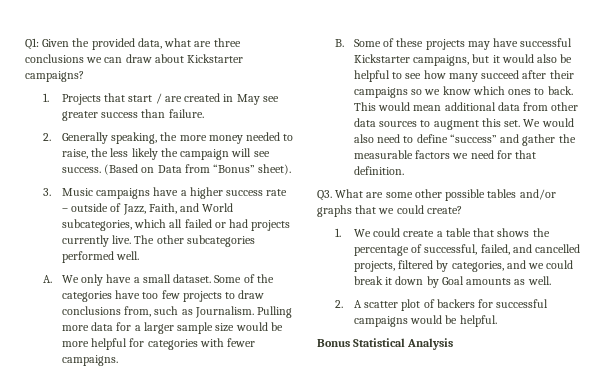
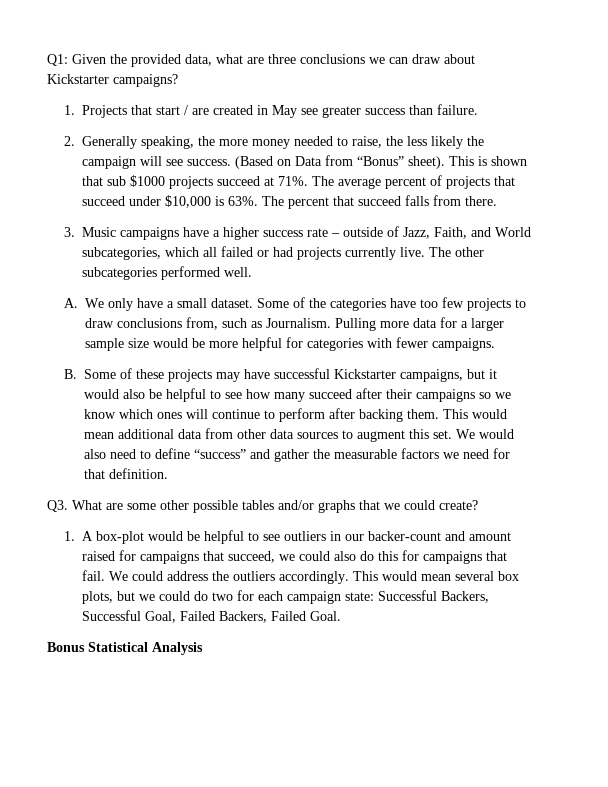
+ This is shown that sub $1000 projects succeed at 71%. The average percent of projects that succeed under $10,000 is 63%. The percent that succeed falls from there.
- B. Some of these projects may have successful Kickstarter campaigns, but it would also be helpful to see how many succeed after their campaigns so we know which ones to back.
+ B. Some of these projects may have successful Kickstarter campaigns, but it would also be helpful to see how many succeed after their campaigns so we know which ones will continue to perform after backing them.
- 1. We could create a table that shows the percentage of successful, failed, and cancelled projects, filtered by categories, and we could break it down by Goal amounts as well.
- 2. A scatter plot of backers for successful campaigns would be helpful.
+ 1. A box-plot would be helpful to see outliers in our backer-count and amount raised for campaigns that succeed, we could also do this for campaigns that fail. We could address the outliers accordingly. This would mean several box plots, but we could do two for each campaign state: Successful Backers, Successful Goal, Failed Backers, Failed Goal.

